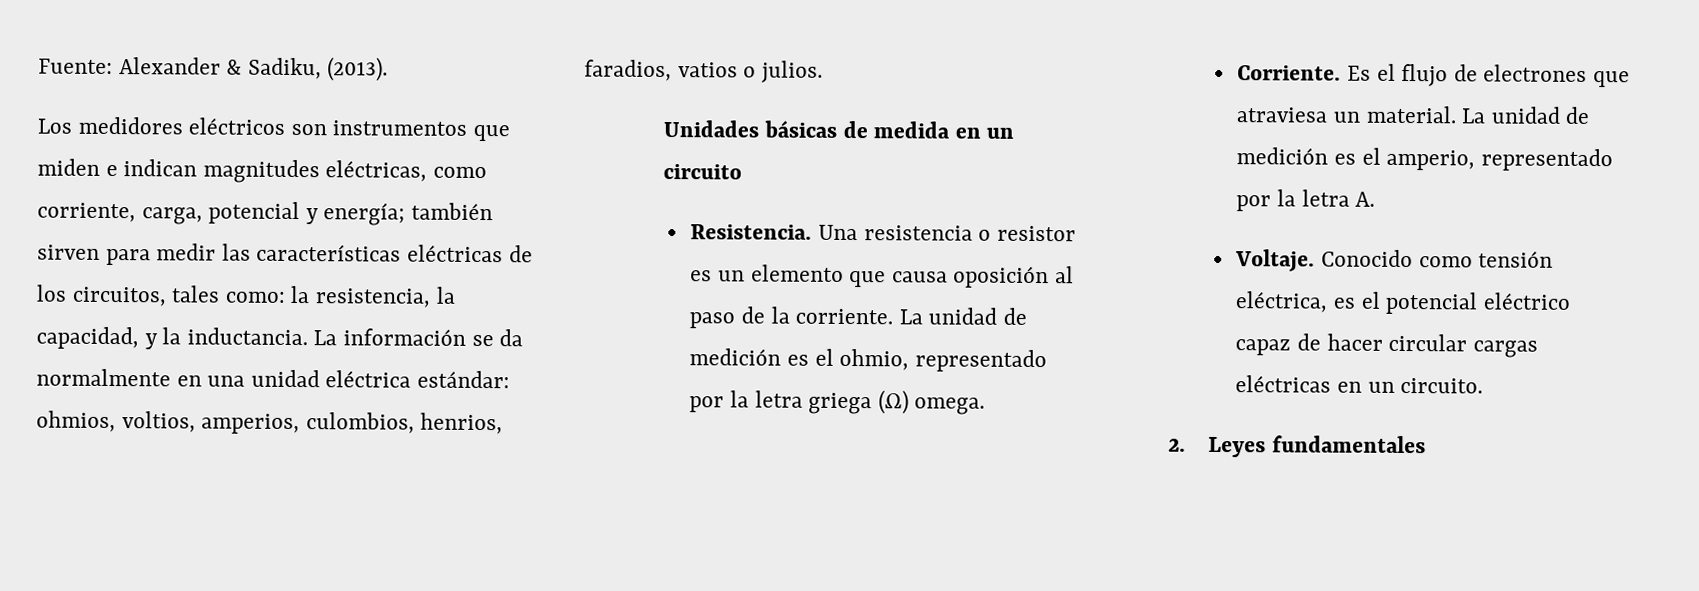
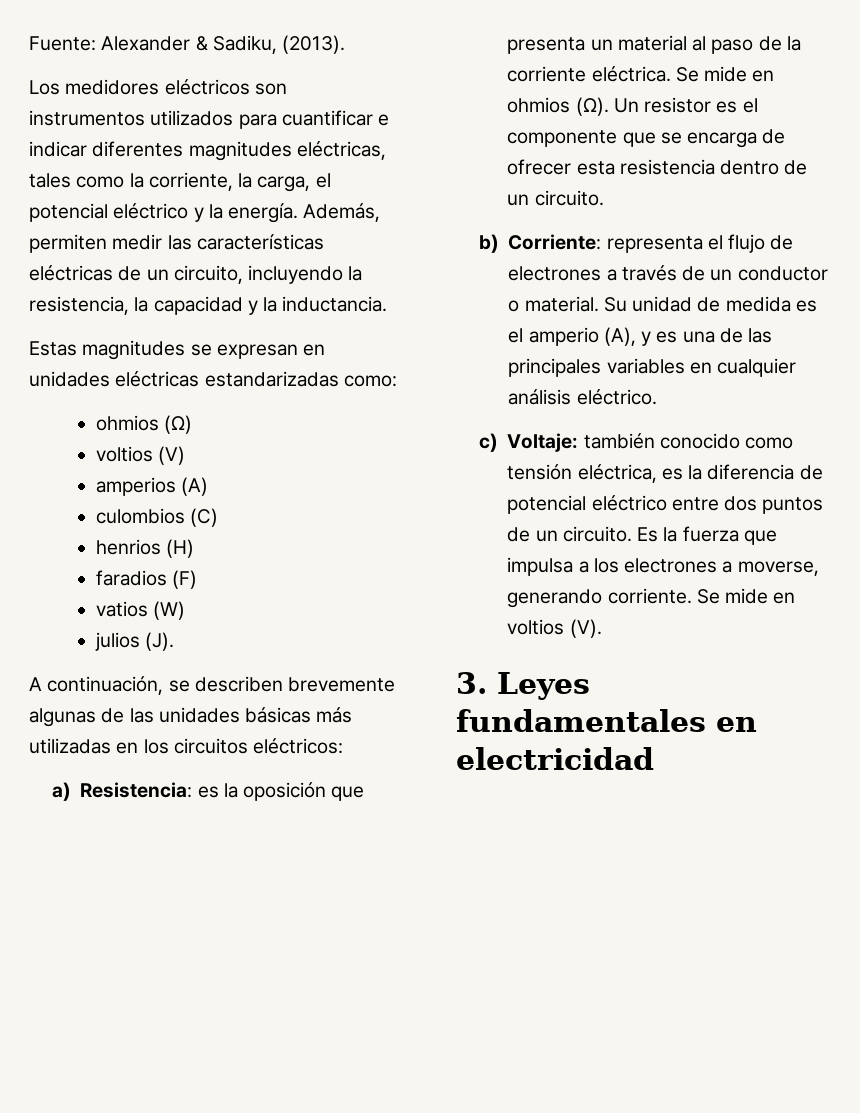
- Los medidores eléctricos son instrumentos que miden e indican magnitudes eléctricas, como corriente, carga, potencial y energía; también sirven para medir las características eléctricas de los circuitos, tales como: la resistencia, la capacidad, y la inductancia. La información se da normalmente en una unidad eléctrica estándar: ohmios, voltios, amperios, culombios, henrios, faradios, vatios o julios.
- Unidades básicas de medida en un circuito
- Resistencia. Una resistencia o resistor es un elemento que causa oposición al paso de la corriente. La unidad de medición es el ohmio, representado por la letra griega (Ω) omega.
- Corriente. Es el flujo de electrones que atraviesa un material. La unidad de medición es el amperio, representado por la letra A.
- Voltaje. Conocido como tensión eléctrica, es el potencial eléctrico capaz de hacer circular cargas eléctricas en un circuito.
- 2. Leyes fundamentales
+ Los medidores eléctricos son instrumentos utilizados para cuantificar e indicar diferentes magnitudes eléctricas, tales como la corriente, la carga, el potencial eléctrico y la energía. Además, permiten medir las características eléctricas de un circuito, incluyendo la resistencia, la capacidad y la inductancia.
+ Estas magnitudes se expresan en unidades eléctricas estandarizadas como:
+ ohmios (Ω)
+ voltios (V)
+ amperios (A)
+ culombios (C)
+ henrios (H)
+ faradios (F)
+ vatios (W)
+ julios (J).
+ A continuación, se describen brevemente algunas de las unidades básicas más utilizadas en los circuitos eléctricos:
+ a) Resistencia: es la oposición que presenta un material al paso de la corriente eléctrica. Se mide en ohmios (Ω). Un resistor es el componente que se encarga de ofrecer esta resistencia dentro de un circuito.
+ b) Corriente: representa el flujo de electrones a través de un conductor o material. Su unidad de medida es el amperio (A), y es una de las principales variables en cualquier análisis eléctrico.
+ c) Voltaje: también conocido como tensión eléctrica, es la diferencia de potencial eléctrico entre dos puntos de un circuito. Es la fuerza que impulsa a los electrones a moverse, generando corriente. Se mide en voltios (V).
+ 3. Leyes fundamentales en electricidad

